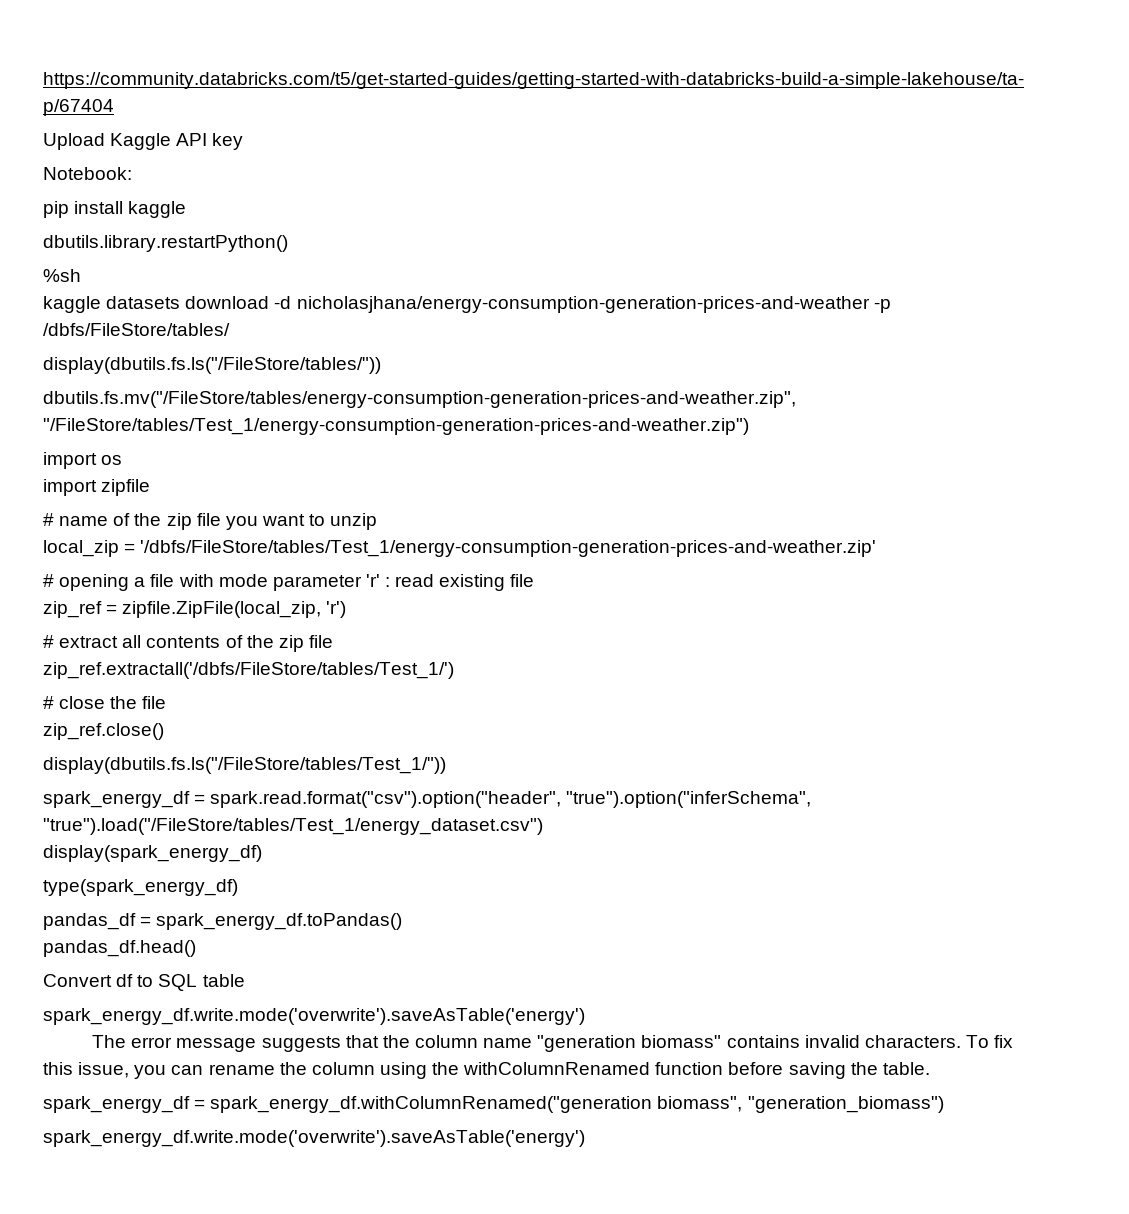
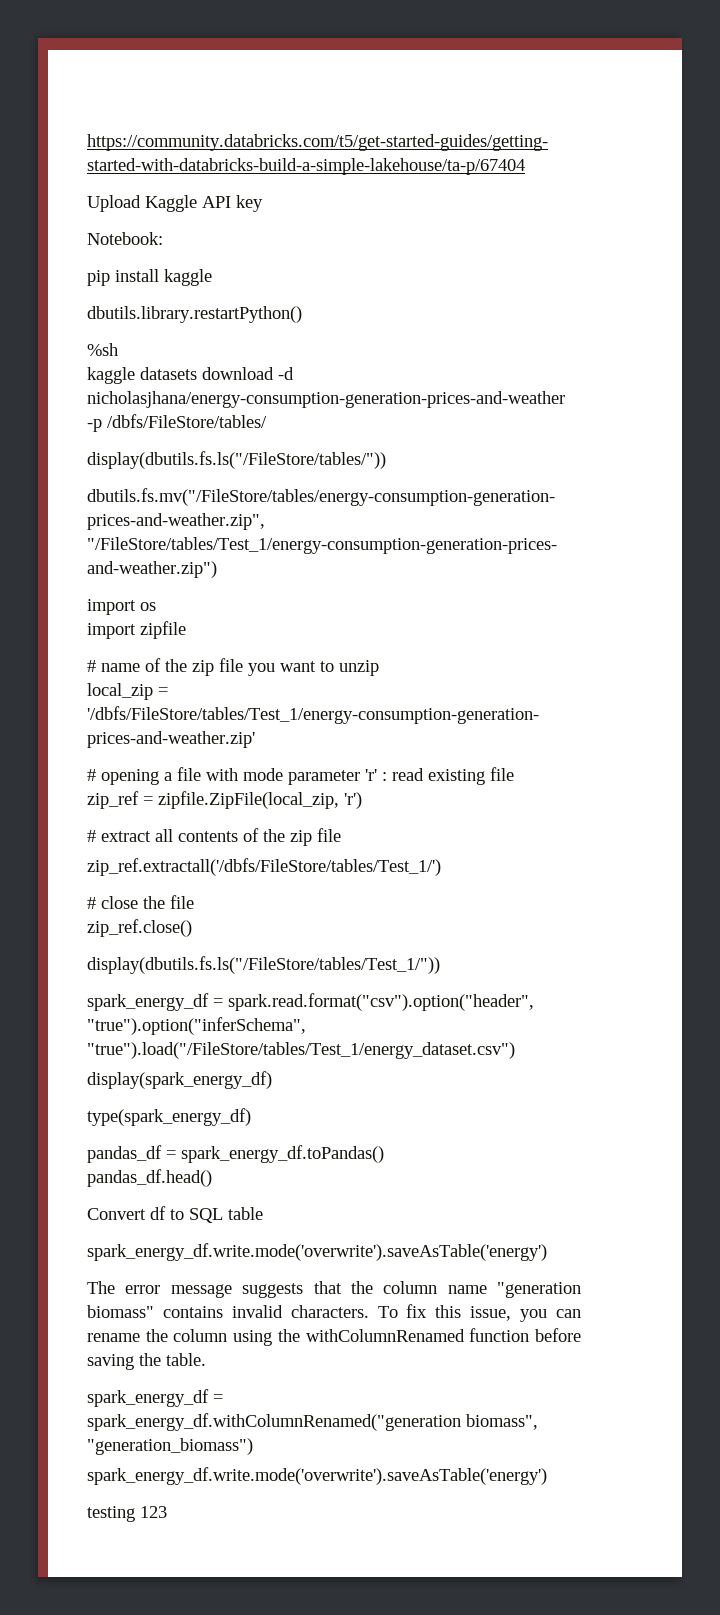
+ testing 123

